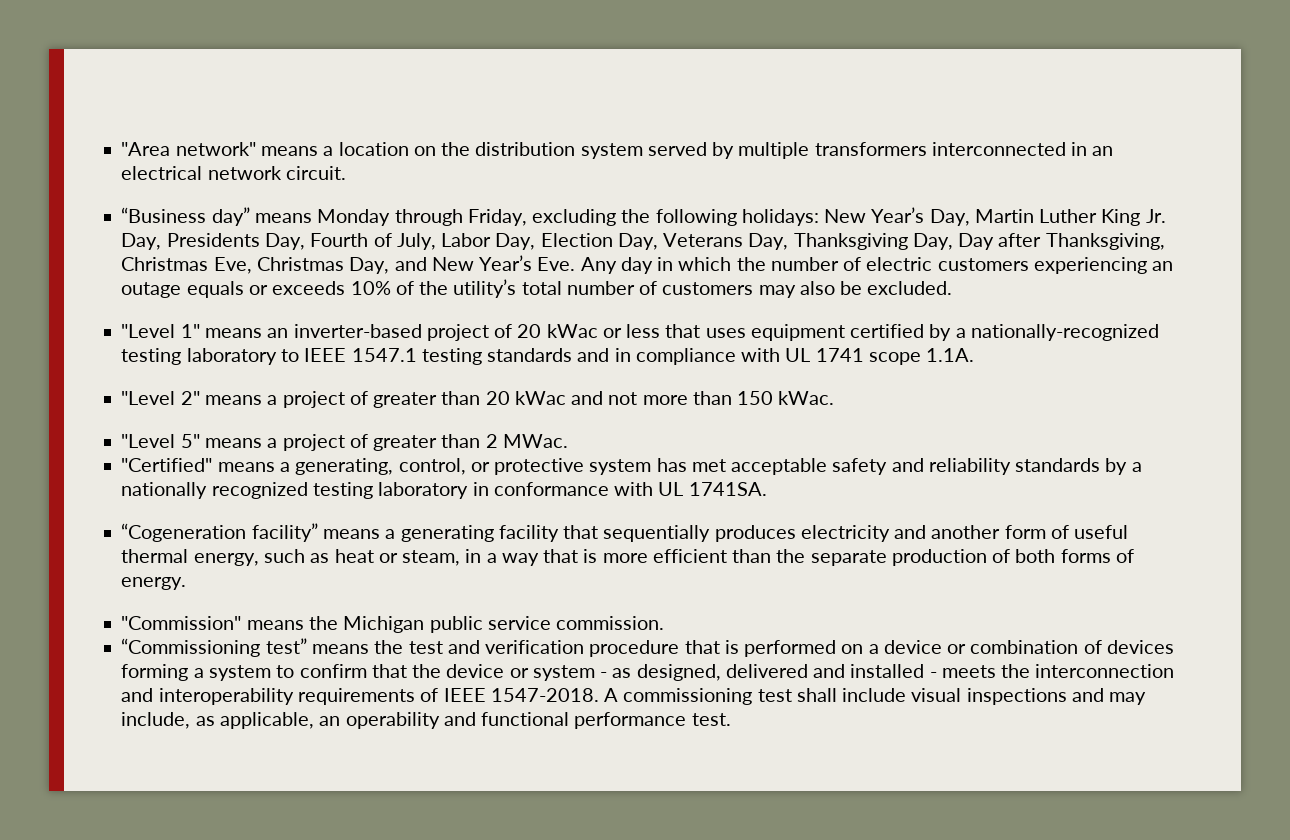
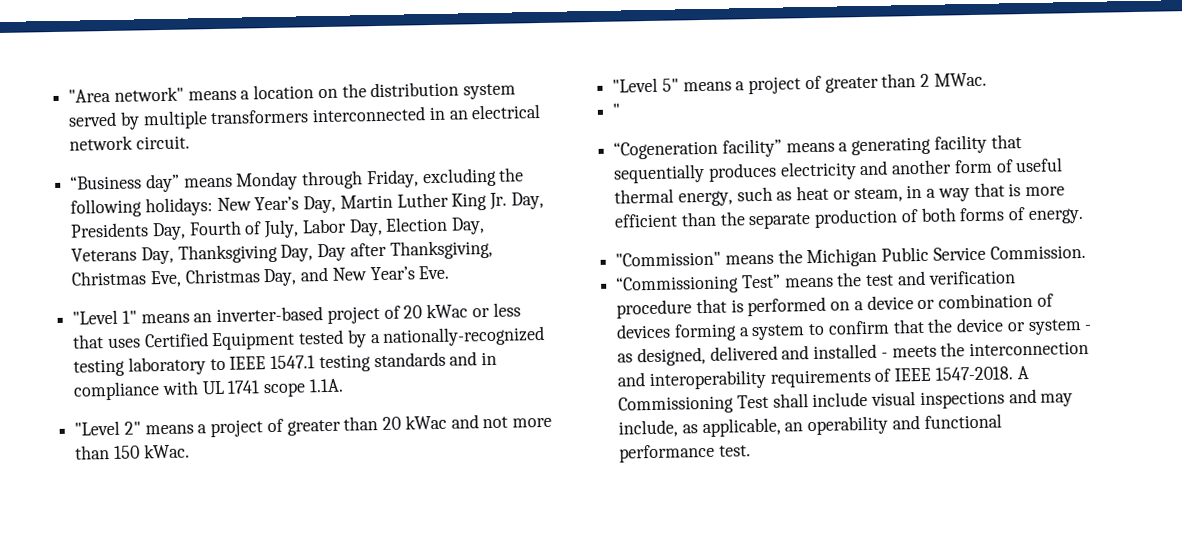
- “Business day” means Monday through Friday, excluding the following holidays: New Year’s Day, Martin Luther King Jr. Day, Presidents Day, Fourth of July, Labor Day, Election Day, Veterans Day, Thanksgiving Day, Day after Thanksgiving, Christmas Eve, Christmas Day, and New Year’s Eve. Any day in which the number of electric customers experiencing an outage equals or exceeds 10% of the utility’s total number of customers may also be excluded.
+ “Business day” means Monday through Friday, excluding the following holidays: New Year’s Day, Martin Luther King Jr. Day, Presidents Day, Fourth of July, Labor Day, Election Day, Veterans Day, Thanksgiving Day, Day after Thanksgiving, Christmas Eve, Christmas Day, and New Year’s Eve.
- "Level 1" means an inverter-based project of 20 kWac or less that uses equipment certified by a nationally-recognized testing laboratory to IEEE 1547.1 testing standards and in compliance with UL 1741 scope 1.1A.
+ "Level 1" means an inverter-based project of 20 kWac or less that uses Certified Equipment tested by a nationally-recognized testing laboratory to IEEE 1547.1 testing standards and in compliance with UL 1741 scope 1.1A.
- "Certified" means a generating, control, or protective system has met acceptable safety and reliability standards by a nationally recognized testing laboratory in conformance with UL 1741SA.
+ "
- "Commission" means the Michigan public service commission.
+ "Commission" means the Michigan Public Service Commission.
- “Commissioning test” means the test and verification procedure that is performed on a device or combination of devices forming a system to confirm that the device or system - as designed, delivered and installed - meets the interconnection and interoperability requirements of IEEE 1547-2018.
+ “Commissioning Test” means the test and verification procedure that is performed on a device or combination of devices forming a system to confirm that the device or system - as designed, delivered and installed - meets the interconnection and interoperability requirements of IEEE 1547-2018.
- A commissioning test shall include visual inspections and may include, as applicable, an operability and functional performance test.
+ A Commissioning Test shall include visual inspections and may include, as applicable, an operability and functional performance test.

